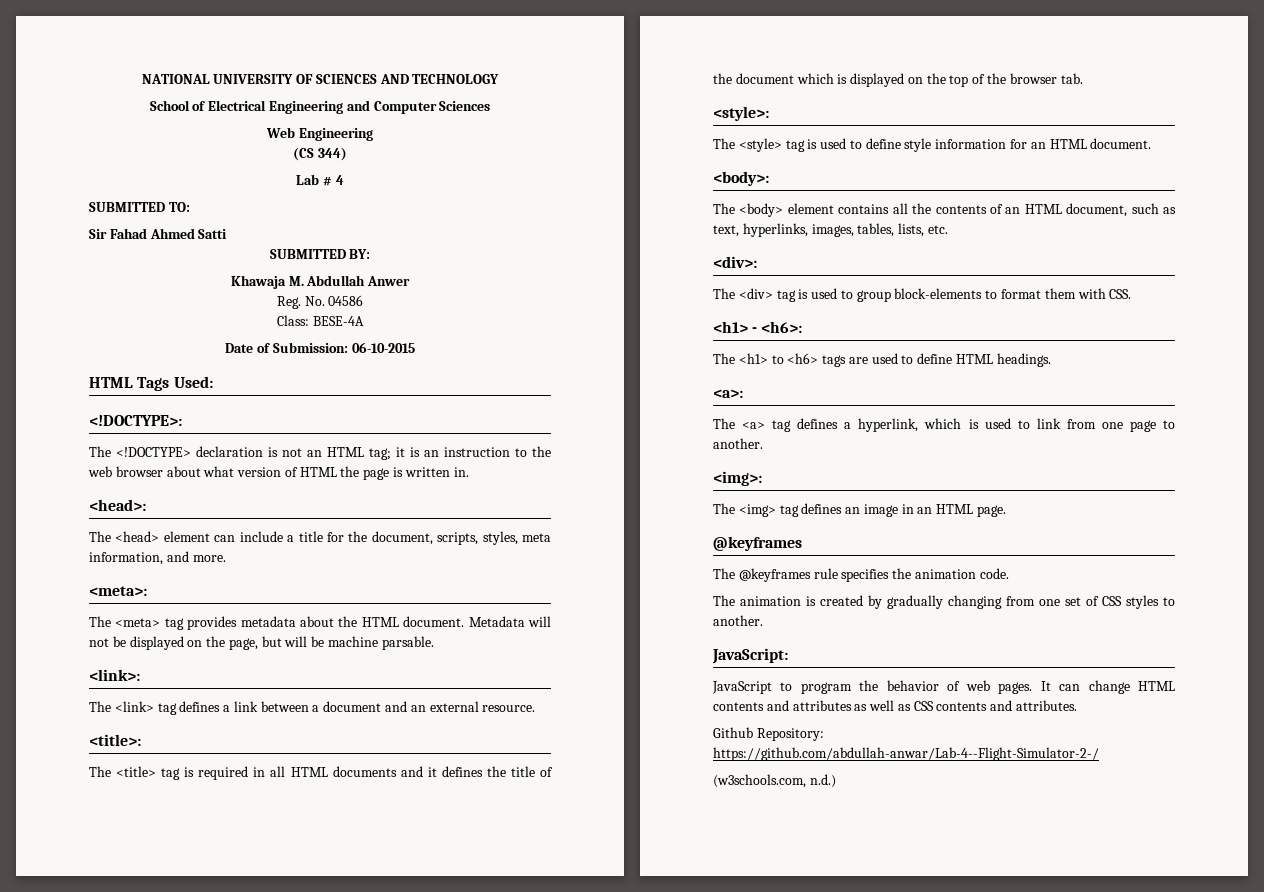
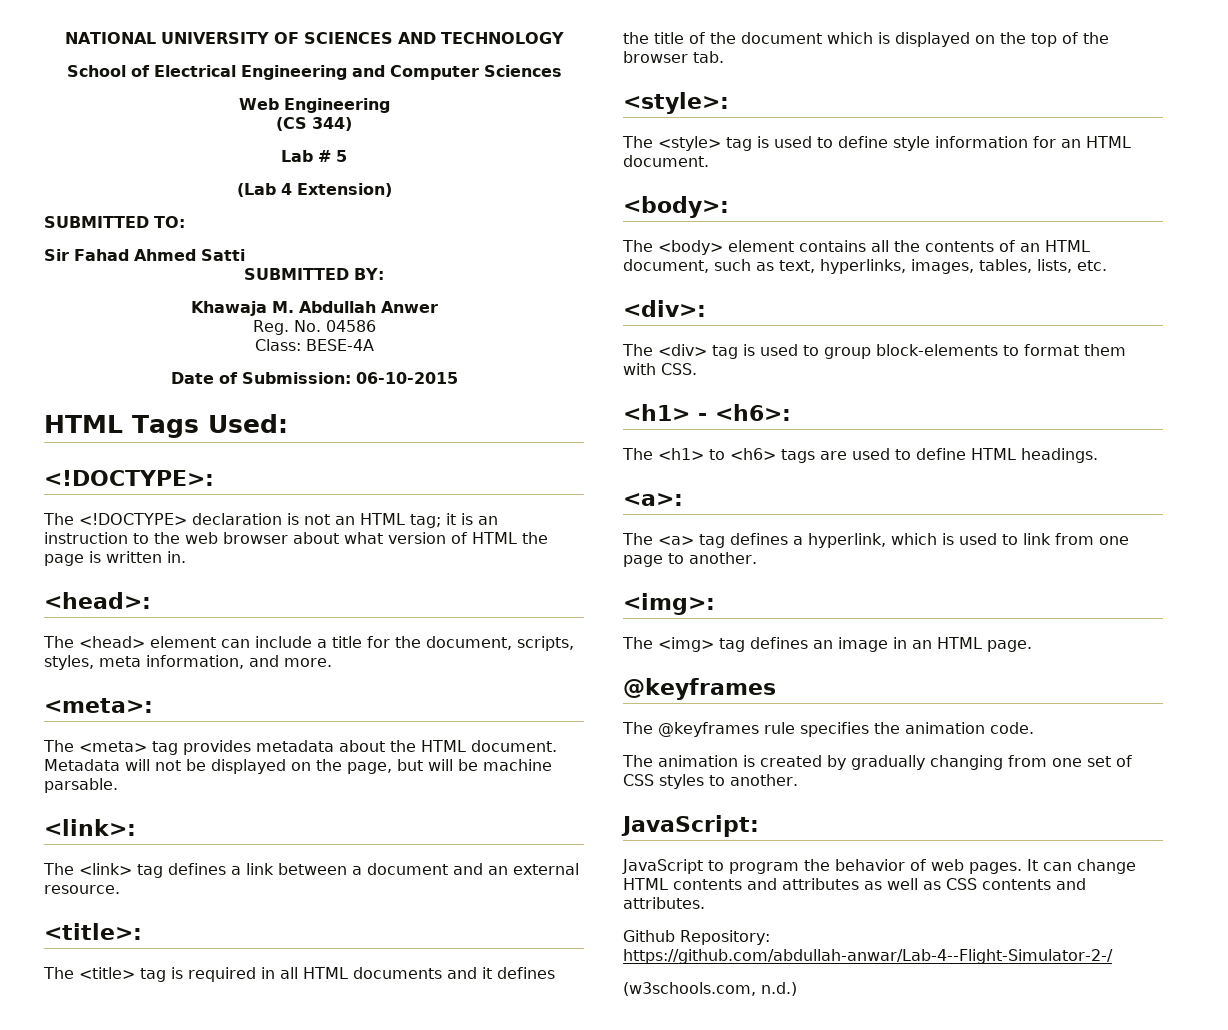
- Lab # 4
+ Lab # 5
+ (Lab 4 Extension)

